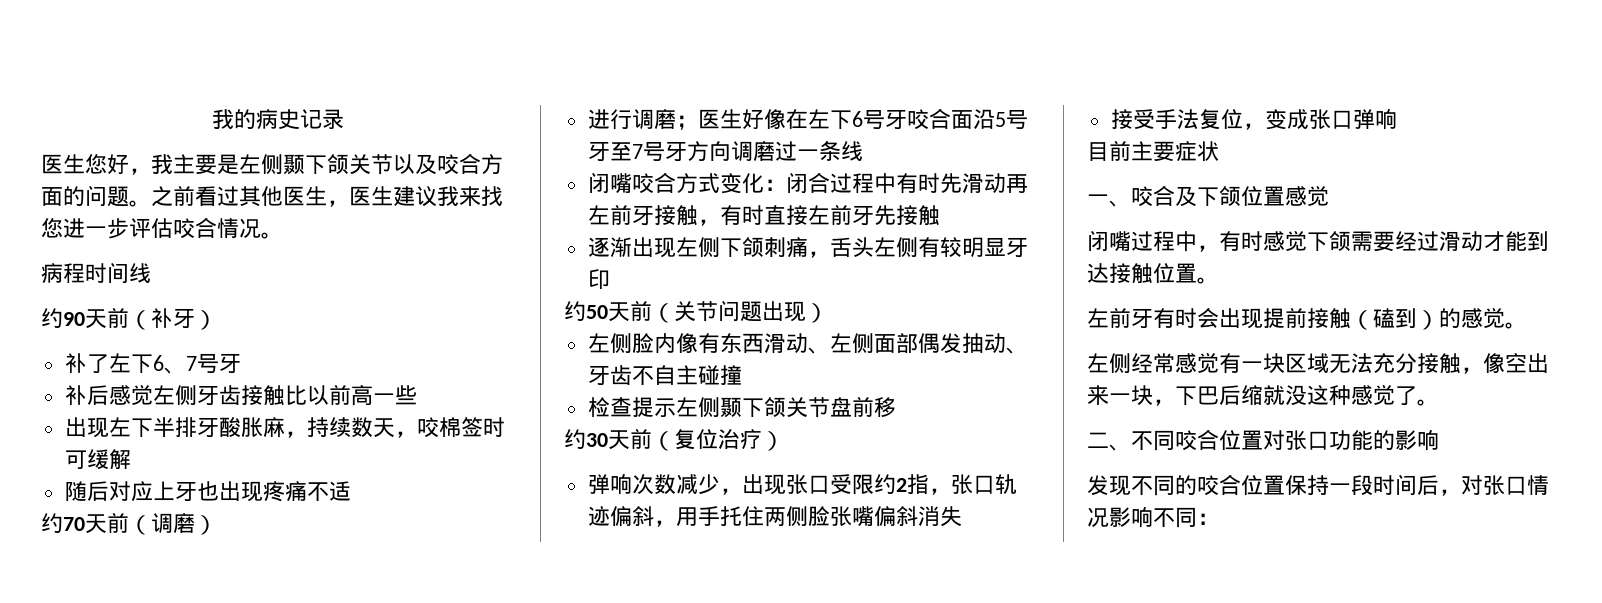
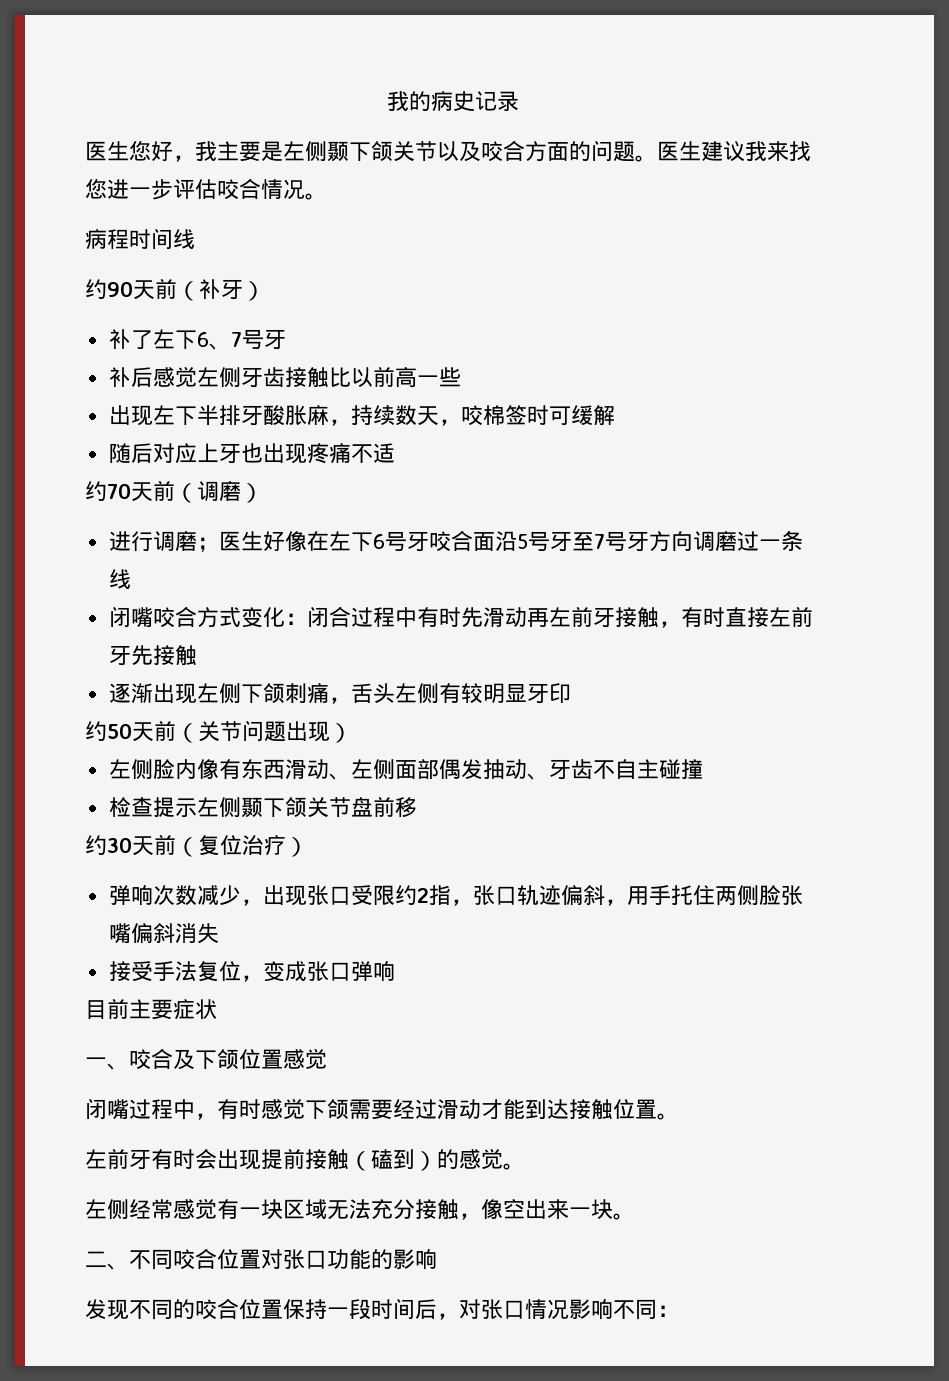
- 之前看过其他医生，医生建议我来找您进一步评估咬合情况。
+ 医生建议我来找您进一步评估咬合情况。
- 左侧经常感觉有一块区域无法充分接触，像空出来一块，下巴后缩就没这种感觉了。
+ 左侧经常感觉有一块区域无法充分接触，像空出来一块。

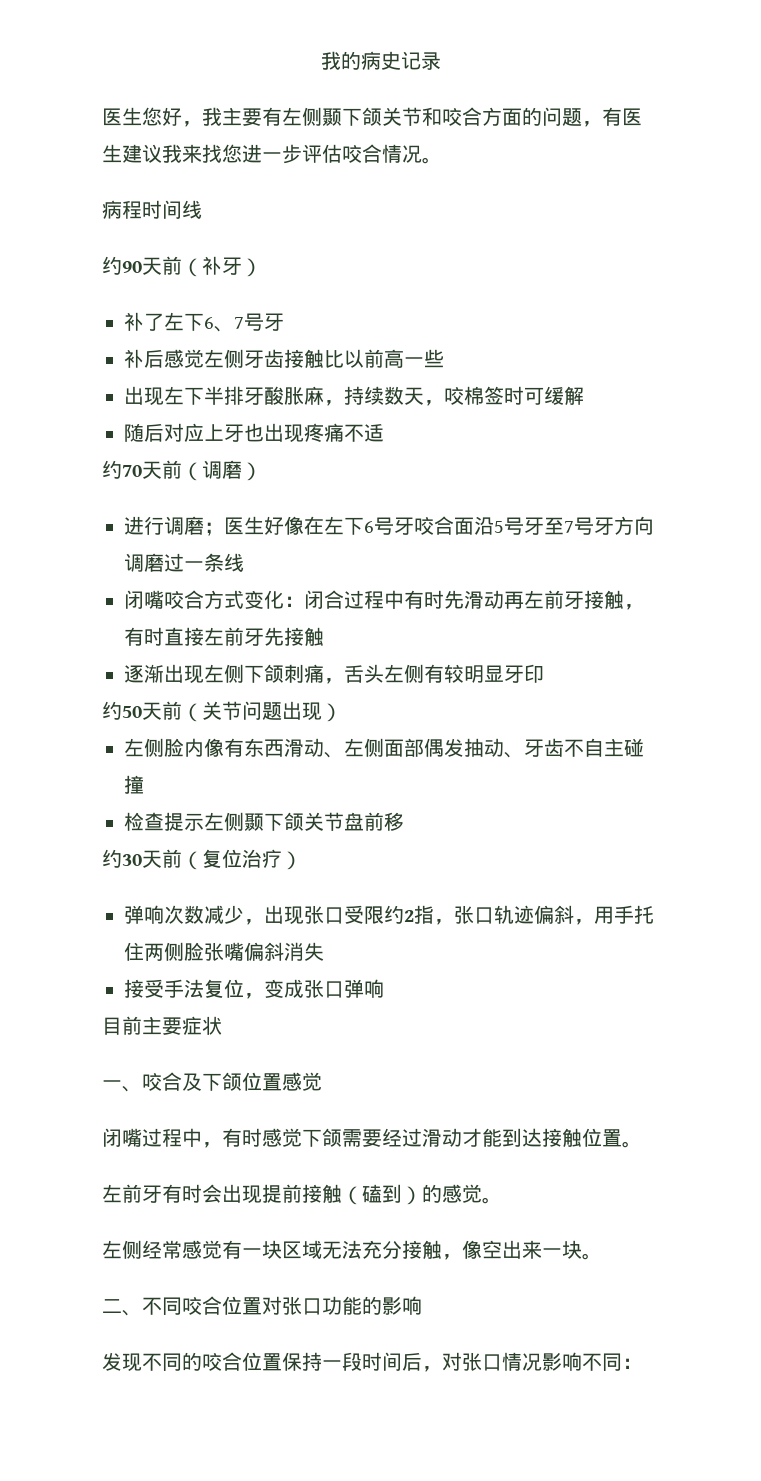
- 医生您好，我主要是左侧颞下颌关节以及咬合方面的问题。医生建议我来找您进一步评估咬合情况。
+ 医生您好，我主要有左侧颞下颌关节和咬合方面的问题，有医生建议我来找您进一步评估咬合情况。

